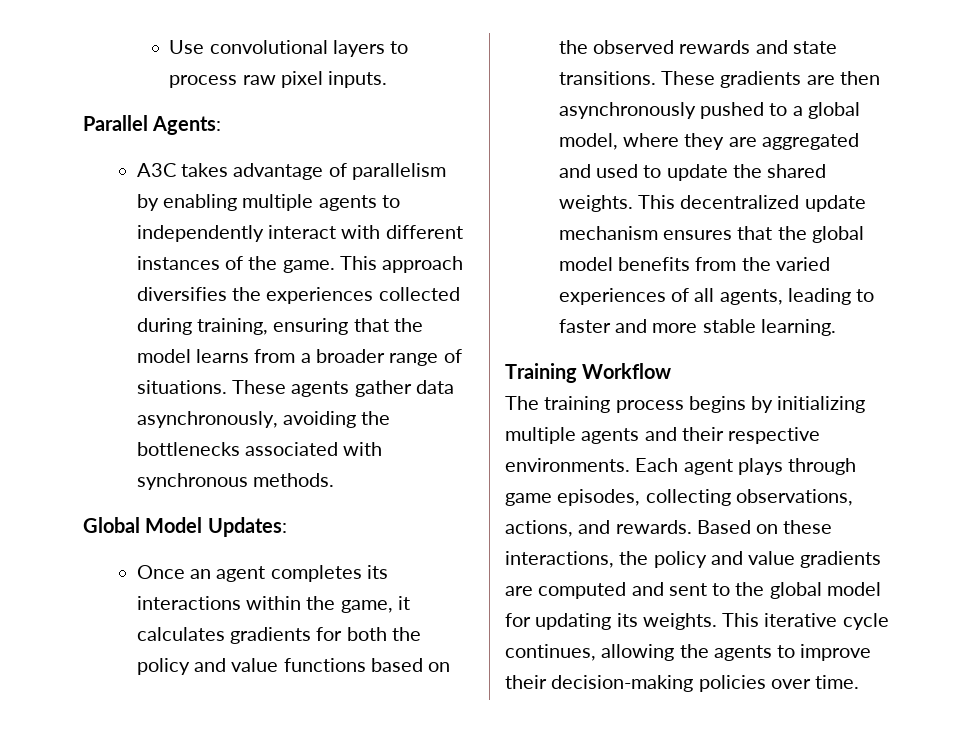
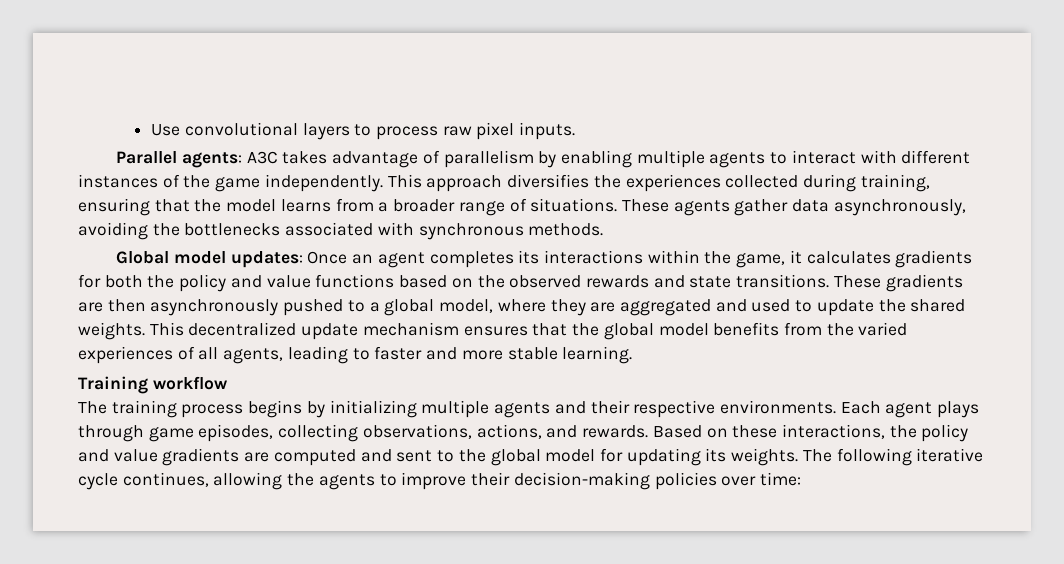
- Parallel Agents:
- A3C takes advantage of parallelism by enabling multiple agents to independently interact with different instances of the game.
+ Parallel agents: A3C takes advantage of parallelism by enabling multiple agents to interact with different instances of the game independently.
- Global Model Updates:
- Once an agent completes its interactions within the game, it calculates gradients for both the policy and value functions based on the observed rewards and state transitions.
+ Global model updates: Once an agent completes its interactions within the game, it calculates gradients for both the policy and value functions based on the observed rewards and state transitions.
- Training Workflow
+ Training workflow
- This iterative cycle continues, allowing the agents to improve their decision-making policies over time.
+ The following iterative cycle continues, allowing the agents to improve their decision-making policies over time:

